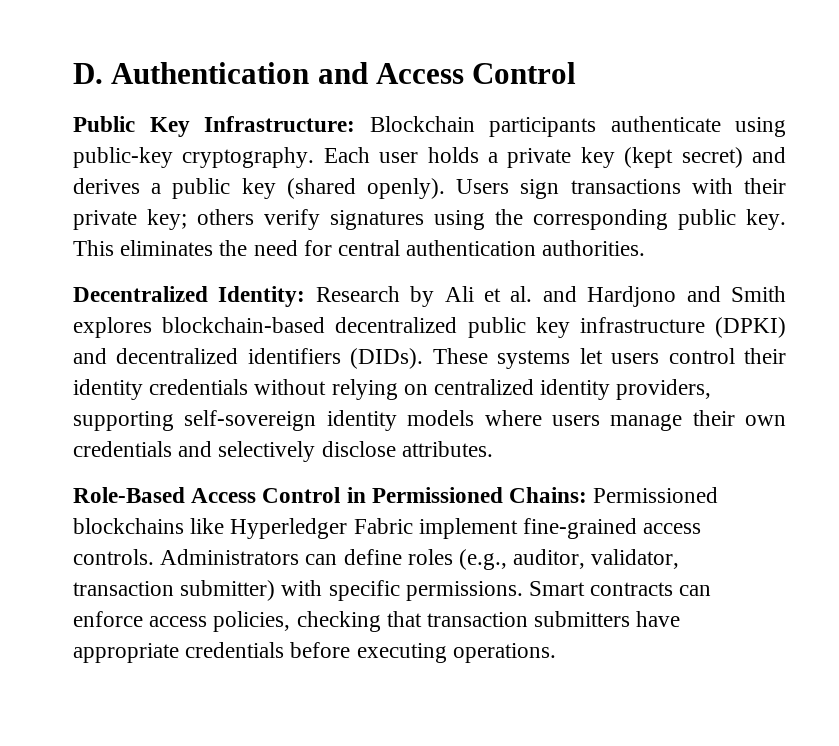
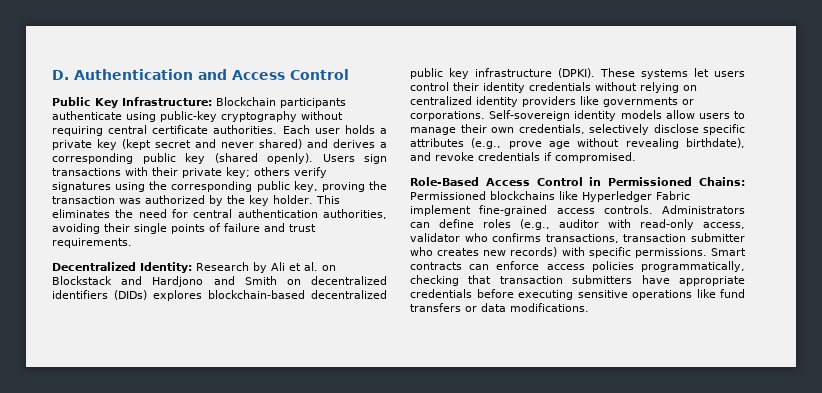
- Public Key Infrastructure: Blockchain participants authenticate using public-key cryptography.
+ Public Key Infrastructure: Blockchain participants authenticate using public-key cryptography without requiring central certificate authorities.
- Each user holds a private key (kept secret) and derives a public key (shared openly).
+ Each user holds a private key (kept secret and never shared) and derives a corresponding public key (shared openly).
- Users sign transactions with their private key; others verify signatures using the corresponding public key.
+ Users sign transactions with their private key; others verify signatures using the corresponding public key, proving the transaction was authorized by the key holder.
- This eliminates the need for central authentication authorities.
+ This eliminates the need for central authentication authorities, avoiding their single points of failure and trust requirements.
- Decentralized Identity: Research by Ali et al. and Hardjono and Smith explores blockchain-based decentralized public key infrastructure (DPKI) and decentralized identifiers (DIDs).
+ Decentralized Identity: Research by Ali et al. on Blockstack and Hardjono and Smith on decentralized identifiers (DIDs) explores blockchain-based decentralized public key infrastructure (DPKI).
- These systems let users control their identity credentials without relying on centralized identity providers, supporting self-sovereign identity models where users manage their own credentials and selectively disclose attributes.
+ These systems let users control their identity credentials without relying on centralized identity providers like governments or corporations. Self-sovereign identity models allow users to manage their own credentials, selectively disclose specific attributes (e.g., prove age without revealing birthdate), and revoke credentials if compromised.
- Administrators can define roles (e.g., auditor, validator, transaction submitter) with specific permissions.
+ Administrators can define roles (e.g., auditor with read-only access, validator who confirms transactions, transaction submitter who creates new records) with specific permissions.
- Smart contracts can enforce access policies, checking that transaction submitters have appropriate credentials before executing operations.
+ Smart contracts can enforce access policies programmatically, checking that transaction submitters have appropriate credentials before executing sensitive operations like fund transfers or data modifications.

